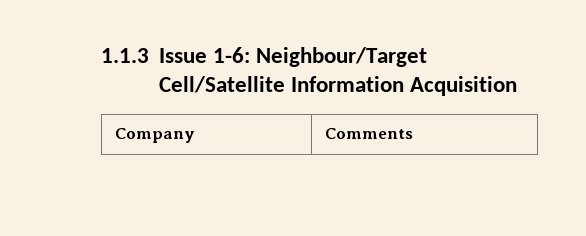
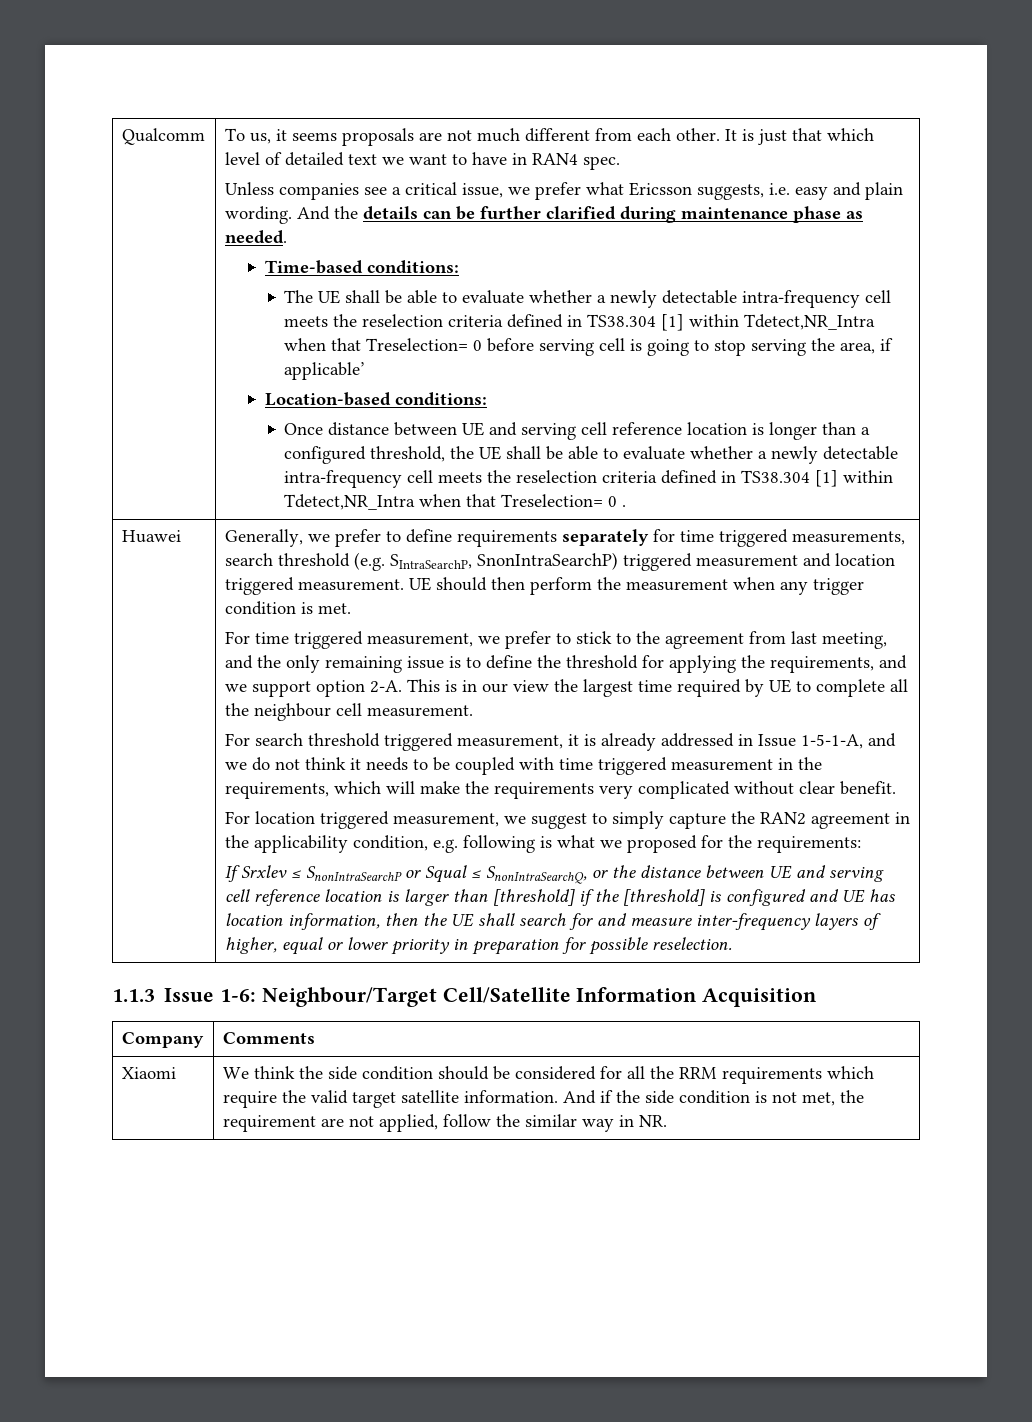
+ Qualcomm | To us, it seems proposals are not much different from each other. It is just that which level of detailed text we want to have in RAN4 spec.
+ Unless companies see a critical issue, we prefer what Ericsson suggests, i.e. easy and plain wording. And the details can be further clarified during maintenance phase as needed.
+ Time-based conditions:
+ The UE shall be able to evaluate whether a newly detectable intra-frequency cell meets the reselection criteria defined in TS38.304 [1] within Tdetect,NR_Intra when that Treselection= 0 before serving cell is going to stop serving the area, if applicable’
+ Location-based conditions:
+ Once distance between UE and serving cell reference location is longer than a configured threshold, the UE shall be able to evaluate whether a newly detectable intra-frequency cell meets the reselection criteria defined in TS38.304 [1] within Tdetect,NR_Intra when that Treselection= 0 .
+ Huawei | Generally, we prefer to define requirements separately for time triggered measurements, search threshold (e.g. SIntraSearchP, SnonIntraSearchP) triggered measurement and location triggered measurement. UE should then perform the measurement when any trigger condition is met.
+ For time triggered measurement, we prefer to stick to the agreement from last meeting, and the only remaining issue is to define the threshold for applying the requirements, and we support option 2-A. This is in our view the largest time required by UE to complete all the neighbour cell measurement.
+ For search threshold triggered measurement, it is already addressed in Issue 1-5-1-A, and we do not think it needs to be coupled with time triggered measurement in the requirements, which will make the requirements very complicated without clear benefit.
+ For location triggered measurement, we suggest to simply capture the RAN2 agreement in the applicability condition, e.g. following is what we proposed for the requirements:
+ If Srxlev ≤ SnonIntraSearchP or Squal ≤ SnonIntraSearchQ, or the distance between UE and serving cell reference location is larger than [threshold] if the [threshold] is configured and UE has location information, then the UE shall search for and measure inter-frequency layers of higher, equal or lower priority in preparation for possible reselection.
+ Xiaomi | We think the side condition should be considered for all the RRM requirements which require the valid target satellite information. And if the side condition is not met, the requirement are not applied, follow the similar way in NR.

